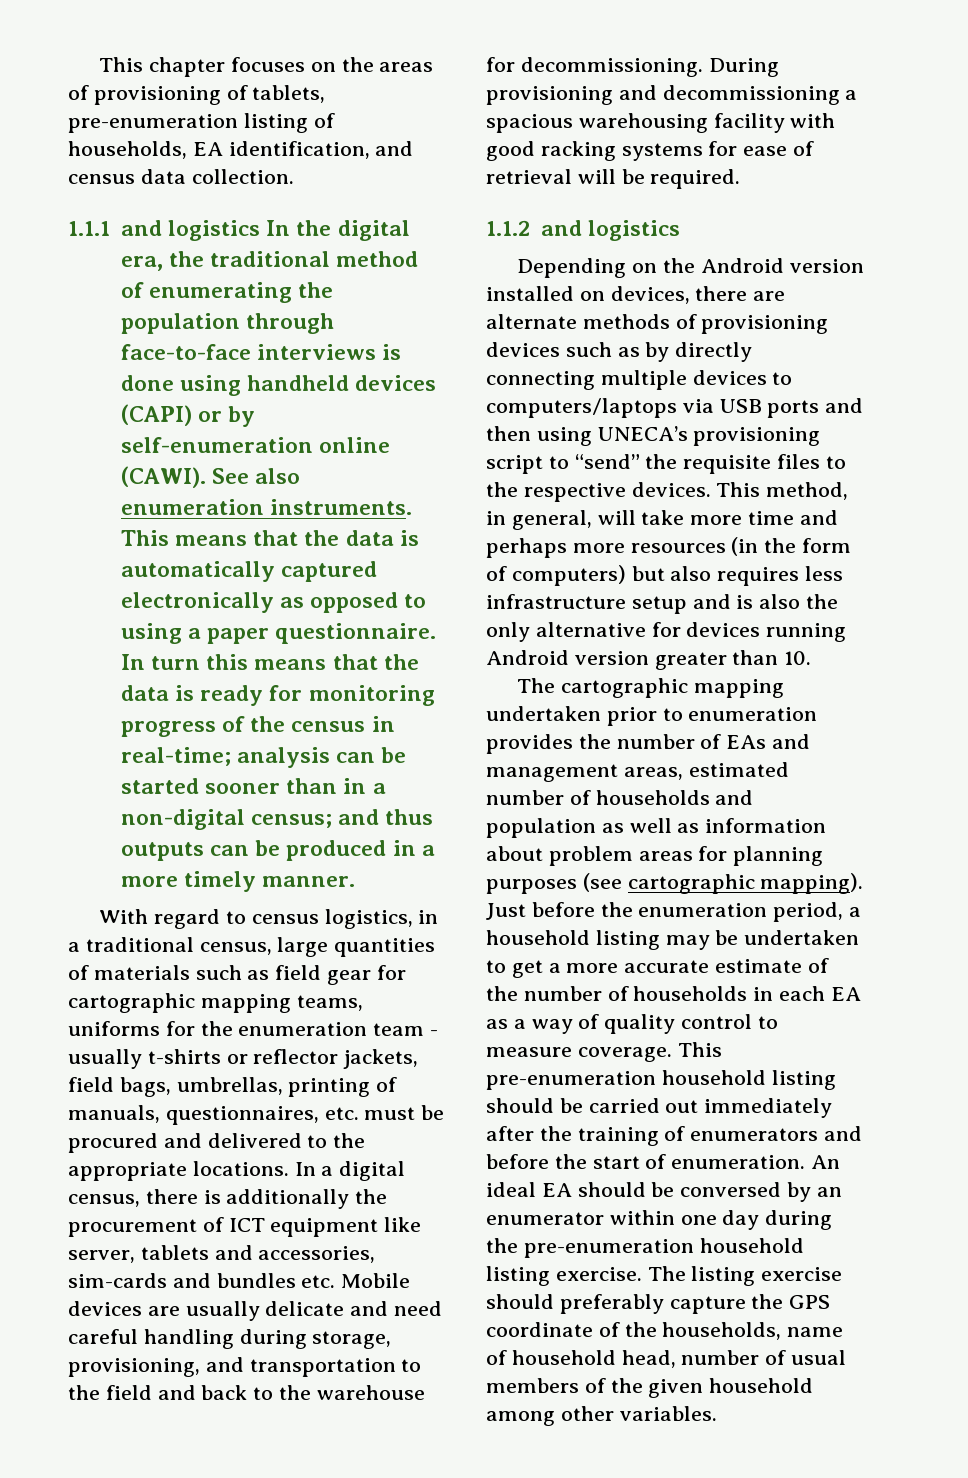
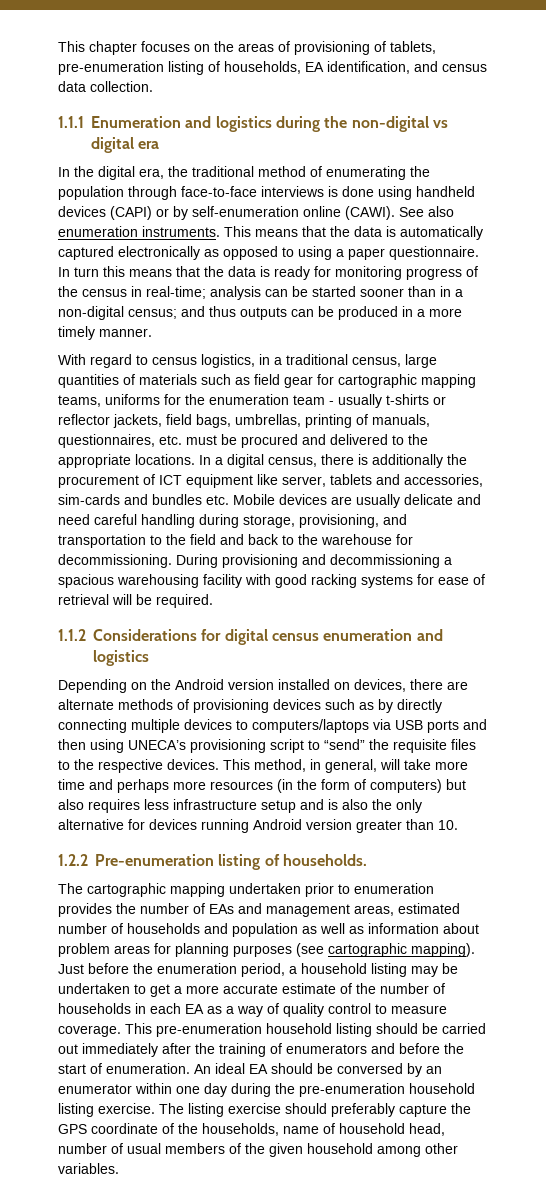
- 1.1.1 and logistics In the digital era, the traditional method of enumerating the population through face-to-face interviews is done using handheld devices (CAPI) or by self-enumeration online (CAWI).
+ 1.1.1 Enumeration and logistics during the non-digital vs digital era
+ In the digital era, the traditional method of enumerating the population through face-to-face interviews is done using handheld devices (CAPI) or by self-enumeration online (CAWI).
- 1.1.2 and logistics
+ 1.1.2 Considerations for digital census enumeration and logistics
+ 1.2.2 Pre-enumeration listing of households.

